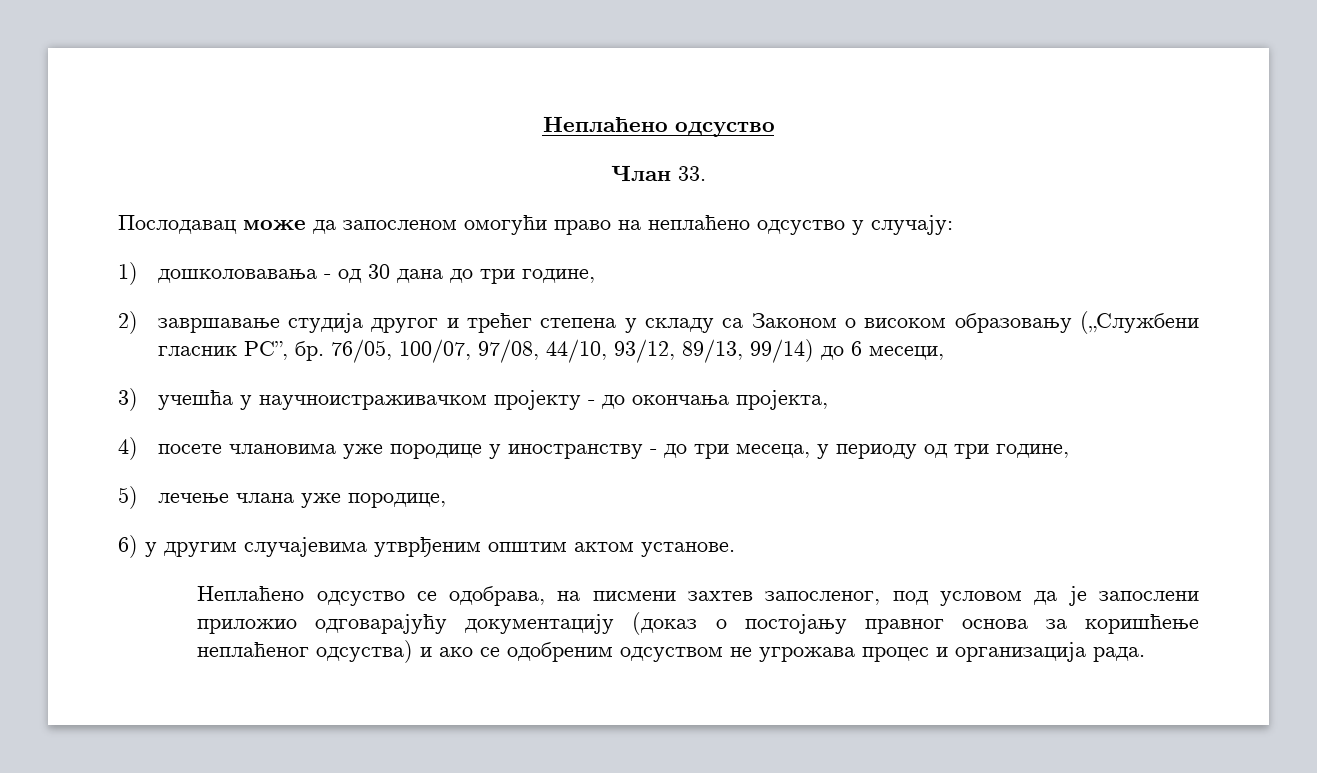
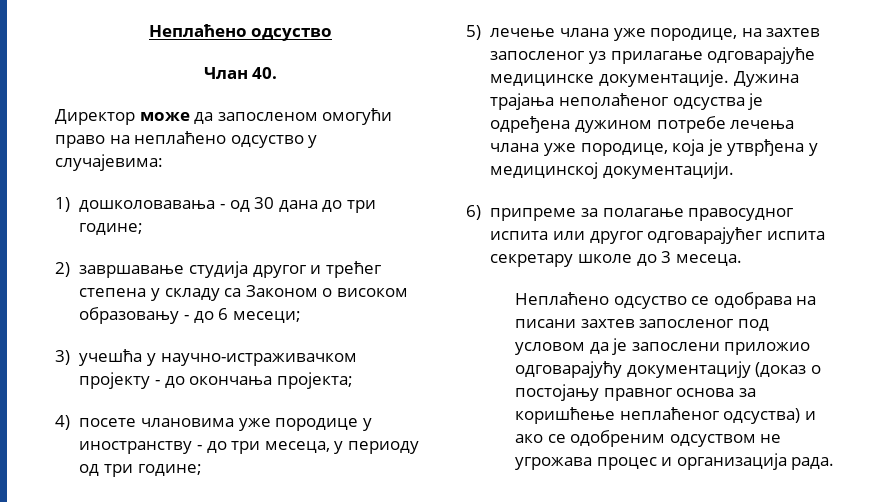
- Члан 33.
- Послодавац може да запосленом омогући право на неплаћено одсуство у случаjу:
+ Члан 40.
+ Директор може да запосленом омогући право на неплаћено одсуство у случајевима:
- 1) дошколовавања - од 30 дана до три године,
+ 1) дошколовавања - од 30 дана до три године;
- 2) завршавање студија другог и трећег степена у складу са Законом о високом образовању („Службени гласник РС”, бр. 76/05, 100/07, 97/08, 44/10, 93/12, 89/13, 99/14) до 6 месеци,
+ 2) завршавање студија другог и трећег степена у складу са Законом о високом образовању - до 6 месеци;
- 3) учешћа у научноистраживачком пројекту - до окончања проjекта,
+ 3) учешћа у научно-истраживачком пројекту - до окончања пројекта;
- 4) посете члановима уже породице у иностранству - до три месеца, у периоду од три године,
+ 4) посете члановима уже породице у иностранству - до три месеца, у периоду од три године;
- 5) лечење члана уже породице,
- 6) у другим случаjевима утврђеним општим актом установе.
- Неплаћено одсуство се одобрава, на писмени захтев запосленог, под условом да је запослени приложио одговарајућу документацију (доказ о постојању правног основа за коришћење неплаћеног одсуства) и ако се одобреним одсуством не угрожава процес и организација рада.
+ 5) лечење члана уже породице, на захтев запосленог уз прилагање одговарајуће медицинске документације. Дужина трајања неполаћеног одсуства је одређена дужином потребе лечења члана уже породице, која је утврђена у медицинској документацији.
+ 6) припреме за полагање правосудног испита или другог одговарајућег испита секретару школе до 3 месеца.
+ Неплаћено одсуство се одобрава на писани захтев запосленог под условом да је запослени приложио одговарајућу документацију (доказ о постојању правног основа за коришћење неплаћеног одсуства) и ако се одобреним одсуством не угрожава процес и организација рада.

